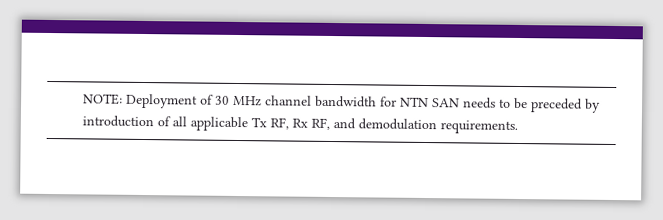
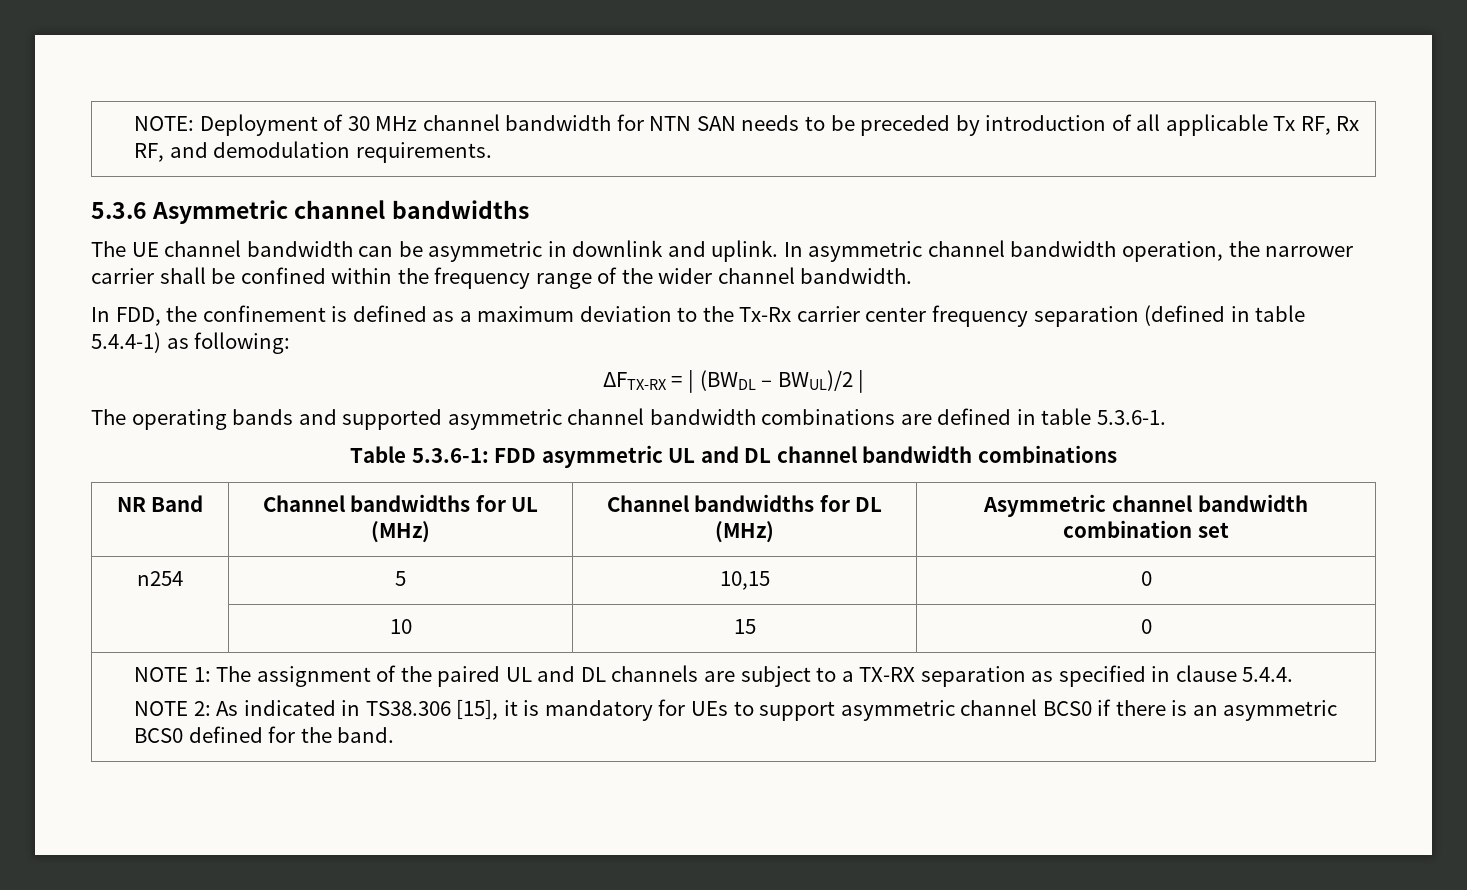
+ 5.3.6 Asymmetric channel bandwidths
+ The UE channel bandwidth can be asymmetric in downlink and uplink. In asymmetric channel bandwidth operation, the narrower carrier shall be confined within the frequency range of the wider channel bandwidth.
+ In FDD, the confinement is defined as a maximum deviation to the Tx-Rx carrier center frequency separation (defined in table 5.4.4-1) as following:
+ ΔFTX-RX = | (BWDL – BWUL)/2 |
+ The operating bands and supported asymmetric channel bandwidth combinations are defined in table 5.3.6-1.
+ Table 5.3.6-1: FDD asymmetric UL and DL channel bandwidth combinations
+ NR Band | Channel bandwidths for UL (MHz) | Channel bandwidths for DL (MHz) | Asymmetric channel bandwidth combination set
+ n254 | 5 | 10,15 | 0
+ | 10 | 15 | 0
+ NOTE 1: The assignment of the paired UL and DL channels are subject to a TX-RX separation as specified in clause 5.4.4.
+ NOTE 2: As indicated in TS38.306 [15], it is mandatory for UEs to support asymmetric channel BCS0 if there is an asymmetric BCS0 defined for the band.

